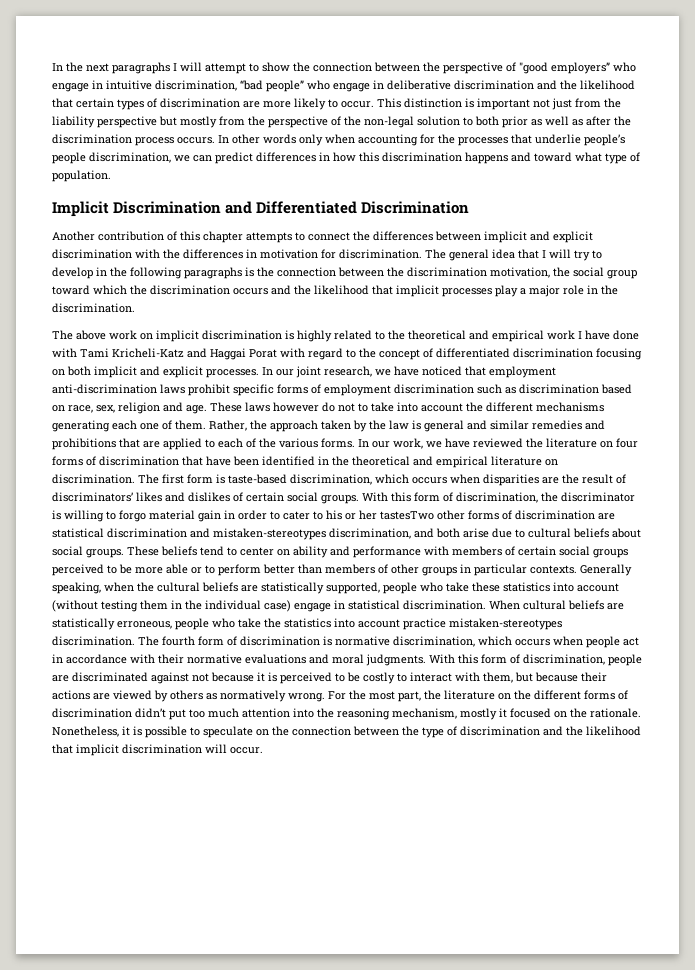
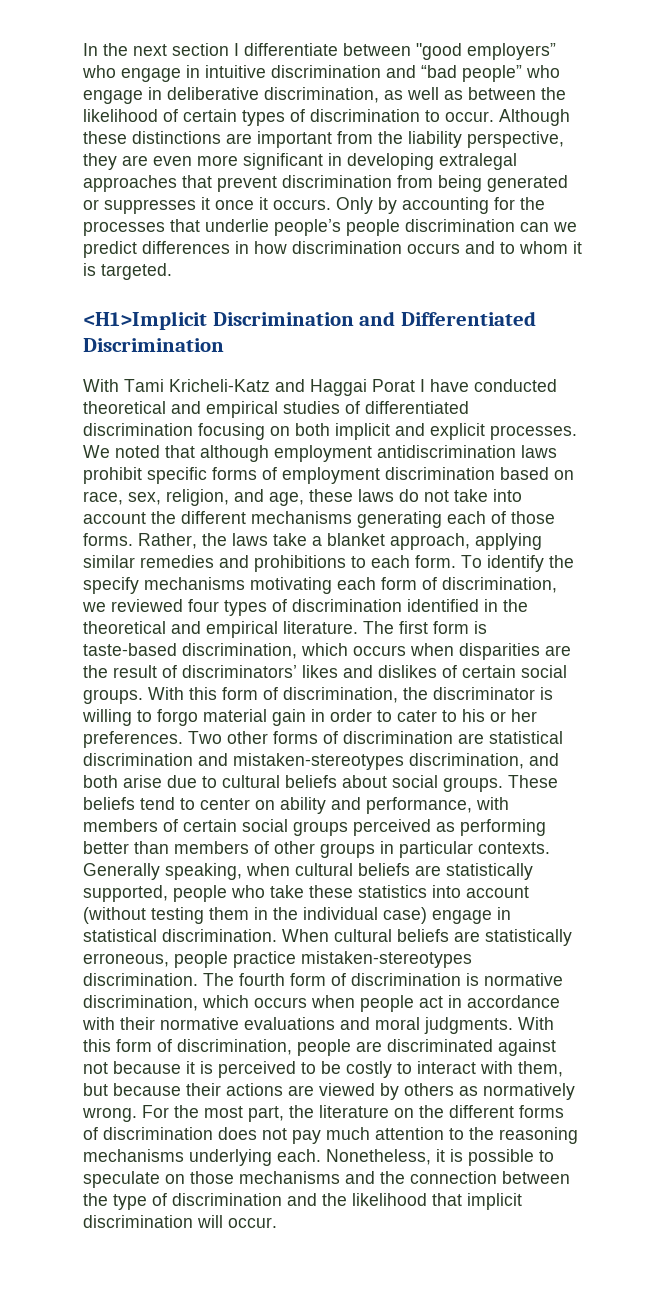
- In the next paragraphs I will attempt to show the connection between the perspective of "good employers” who engage in intuitive discrimination, “bad people” who engage in deliberative discrimination and the likelihood that certain types of discrimination are more likely to occur. This distinction is important not just from the liability perspective but mostly from the perspective of the non-legal solution to both prior as well as after the discrimination process occurs. In other words only when accounting for the processes that underlie people’s people discrimination, we can predict differences in how this discrimination happens and toward what type of population.
- Implicit Discrimination and Differentiated Discrimination
- Another contribution of this chapter attempts to connect the differences between implicit and explicit discrimination with the differences in motivation for discrimination. The general idea that I will try to develop in the following paragraphs is the connection between the discrimination motivation, the social group toward which the discrimination occurs and the likelihood that implicit processes play a major role in the discrimination.
- The above work on implicit discrimination is highly related to the theoretical and empirical work I have done with Tami Kricheli-Katz and Haggai Porat with regard to the concept of differentiated discrimination focusing on both implicit and explicit processes.
+ In the next section I differentiate between "good employers” who engage in intuitive discrimination and “bad people” who engage in deliberative discrimination, as well as between the likelihood of certain types of discrimination to occur. Although these distinctions are important from the liability perspective, they are even more significant in developing extralegal approaches that prevent discrimination from being generated or suppresses it once it occurs. Only by accounting for the processes that underlie people’s people discrimination can we predict differences in how discrimination occurs and to whom it is targeted.
+ <H1>Implicit Discrimination and Differentiated Discrimination
+ With Tami Kricheli-Katz and Haggai Porat I have conducted theoretical and empirical studies of differentiated discrimination focusing on both implicit and explicit processes.
- In our joint research, we have noticed that employment anti-discrimination laws prohibit specific forms of employment discrimination such as discrimination based on race, sex, religion and age. These laws however do not to take into account the different mechanisms generating each one of them. Rather, the approach taken by the law is general and similar remedies and prohibitions that are applied to each of the various forms. In our work, we have reviewed the literature on four forms of discrimination that have been identified in the theoretical and empirical literature on discrimination.
+ We noted that although employment antidiscrimination laws prohibit specific forms of employment discrimination based on race, sex, religion, and age, these laws do not take into account the different mechanisms generating each of those forms. Rather, the laws take a blanket approach, applying similar remedies and prohibitions to each form. To identify the specify mechanisms motivating each form of discrimination, we reviewed four types of discrimination identified in the theoretical and empirical literature.
- With this form of discrimination, the discriminator is willing to forgo material gain in order to cater to his or her tastesTwo other forms of discrimination are statistical discrimination and mistaken-stereotypes discrimination, and both arise due to cultural beliefs about social groups.
+ With this form of discrimination, the discriminator is willing to forgo material gain in order to cater to his or her preferences. Two other forms of discrimination are statistical discrimination and mistaken-stereotypes discrimination, and both arise due to cultural beliefs about social groups.
- These beliefs tend to center on ability and performance with members of certain social groups perceived to be more able or to perform better than members of other groups in particular contexts.
+ These beliefs tend to center on ability and performance, with members of certain social groups perceived as performing better than members of other groups in particular contexts.
- Generally speaking, when the cultural beliefs are statistically supported, people who take these statistics into account (without testing them in the individual case) engage in statistical discrimination.
+ Generally speaking, when cultural beliefs are statistically supported, people who take these statistics into account (without testing them in the individual case) engage in statistical discrimination.
- When cultural beliefs are statistically erroneous, people who take the statistics into account practice mistaken-stereotypes discrimination.
+ When cultural beliefs are statistically erroneous, people practice mistaken-stereotypes discrimination.
- For the most part, the literature on the different forms of discrimination didn’t put too much attention into the reasoning mechanism, mostly it focused on the rationale.
+ For the most part, the literature on the different forms of discrimination does not pay much attention to the reasoning mechanisms underlying each.
- Nonetheless, it is possible to speculate on the connection between the type of discrimination and the likelihood that implicit discrimination will occur.
+ Nonetheless, it is possible to speculate on those mechanisms and the connection between the type of discrimination and the likelihood that implicit discrimination will occur.

